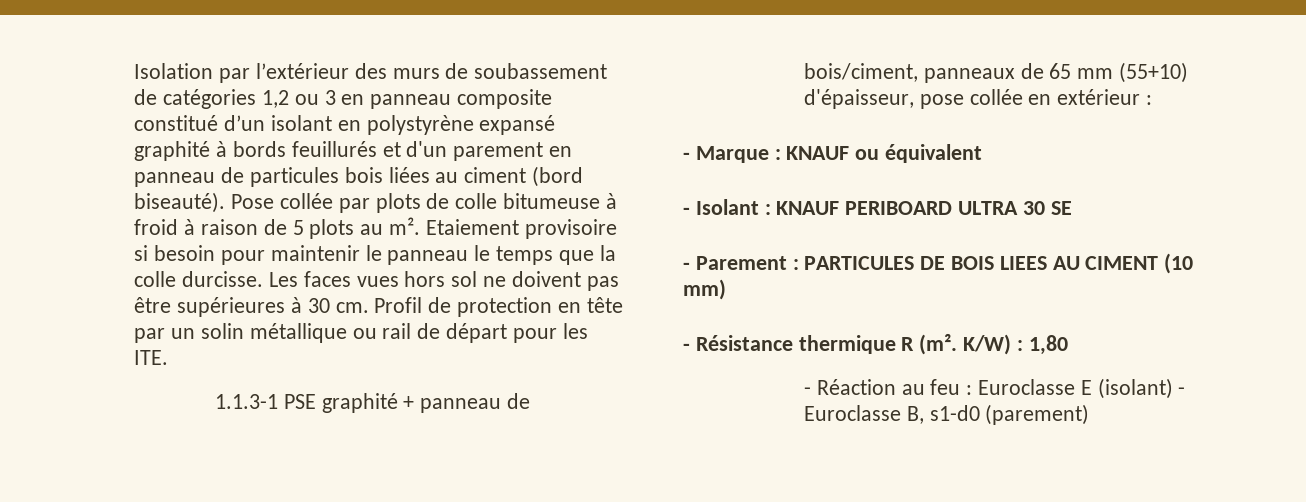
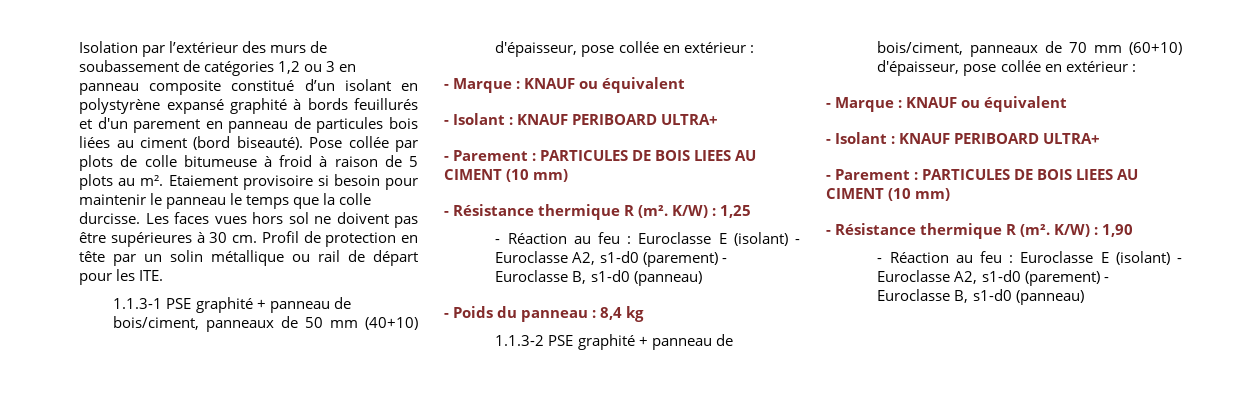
- 1.1.3-1 PSE graphité + panneau de bois/ciment, panneaux de 65 mm (55+10) d'épaisseur, pose collée en extérieur :
+ 1.1.3-1 PSE graphité + panneau de bois/ciment, panneaux de 50 mm (40+10) d'épaisseur, pose collée en extérieur :
  - Marque : KNAUF ou équivalent
- - Isolant : KNAUF PERIBOARD ULTRA 30 SE
+ - Isolant : KNAUF PERIBOARD ULTRA+
- K/W) : 1,80
- - Réaction au feu : Euroclasse E (isolant) - Euroclasse B, s1-d0 (parement)
+ K/W) : 1,25
+ - Réaction au feu : Euroclasse E (isolant) - Euroclasse A2, s1-d0 (parement) - Euroclasse B, s1-d0 (panneau)
+ - Poids du panneau : 8,4 kg
+ 1.1.3-2 PSE graphité + panneau de bois/ciment, panneaux de 70 mm (60+10) d'épaisseur, pose collée en extérieur :
+ - Marque : KNAUF ou équivalent
+ - Isolant : KNAUF PERIBOARD ULTRA+
+ - Parement : PARTICULES DE BOIS LIEES AU CIMENT (10 mm)
+ - Résistance thermique R (m². K/W) : 1,90
+ - Réaction au feu : Euroclasse E (isolant) - Euroclasse A2, s1-d0 (parement) - Euroclasse B, s1-d0 (panneau)

